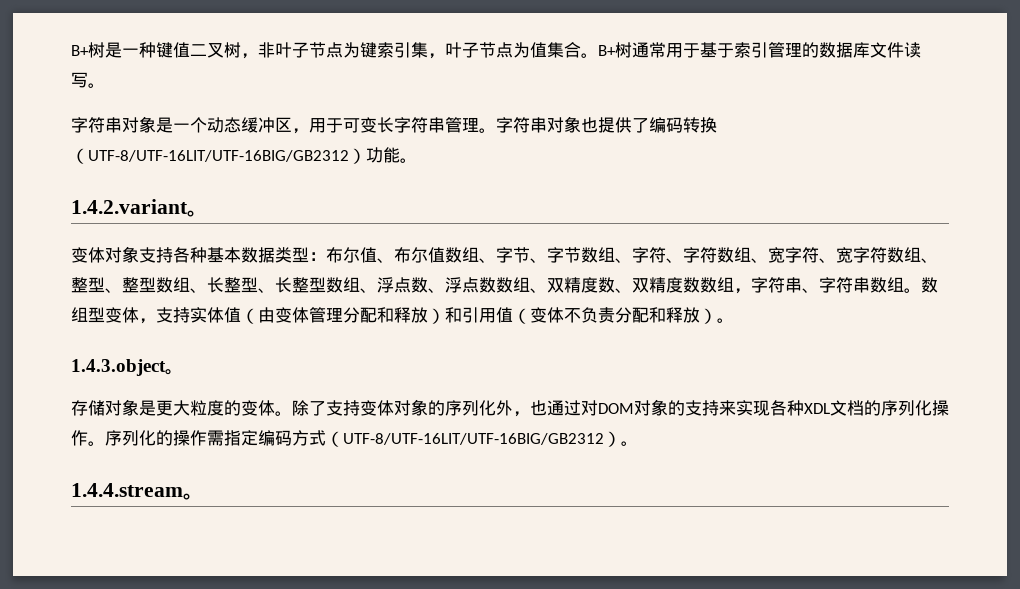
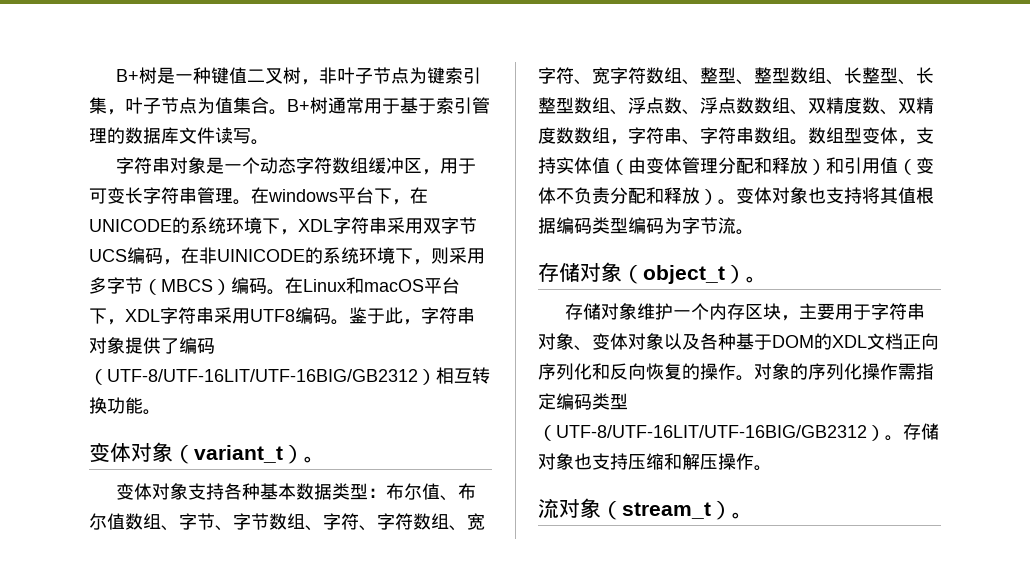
- 字符串对象是一个动态缓冲区，用于可变长字符串管理。
+ 字符串对象是一个动态字符数组缓冲区，用于可变长字符串管理。
- 字符串对象也提供了编码转换（UTF-8/UTF-16LIT/UTF-16BIG/GB2312）功能。
+ 在windows平台下，在UNICODE的系统环境下，XDL字符串采用双字节UCS编码，在非UINICODE的系统环境下，则采用多字节（MBCS）编码。在Linux和macOS平台下，XDL字符串采用UTF8编码。鉴于此，字符串对象提供了编码（UTF-8/UTF-16LIT/UTF-16BIG/GB2312）相互转换功能。
- 1.4.2.variant。
+ 变体对象（variant_t）。
- 数组型变体，支持实体值（由变体管理分配和释放）和引用值（变体不负责分配和释放）。
- 1.4.3.object。
- 存储对象是更大粒度的变体。除了支持变体对象的序列化外，也通过对DOM对象的支持来实现各种XDL文档的序列化操作。序列化的操作需指定编码方式（UTF-8/UTF-16LIT/UTF-16BIG/GB2312）。
- 1.4.4.stream。
+ 数组型变体，支持实体值（由变体管理分配和释放）和引用值（变体不负责分配和释放）。变体对象也支持将其值根据编码类型编码为字节流。
+ 存储对象（object_t）。
+ 存储对象维护一个内存区块，主要用于字符串对象、变体对象以及各种基于DOM的XDL文档正向序列化和反向恢复的操作。对象的序列化操作需指定编码类型（UTF-8/UTF-16LIT/UTF-16BIG/GB2312）。存储对象也支持压缩和解压操作。
+ 流对象（stream_t）。

